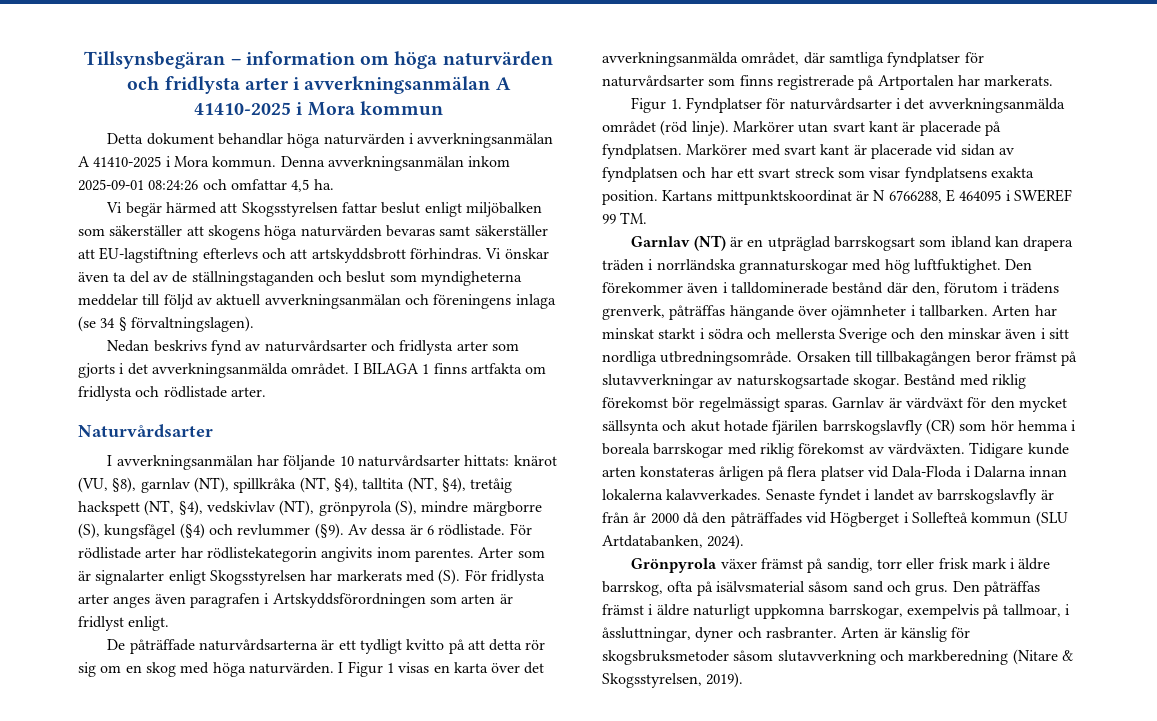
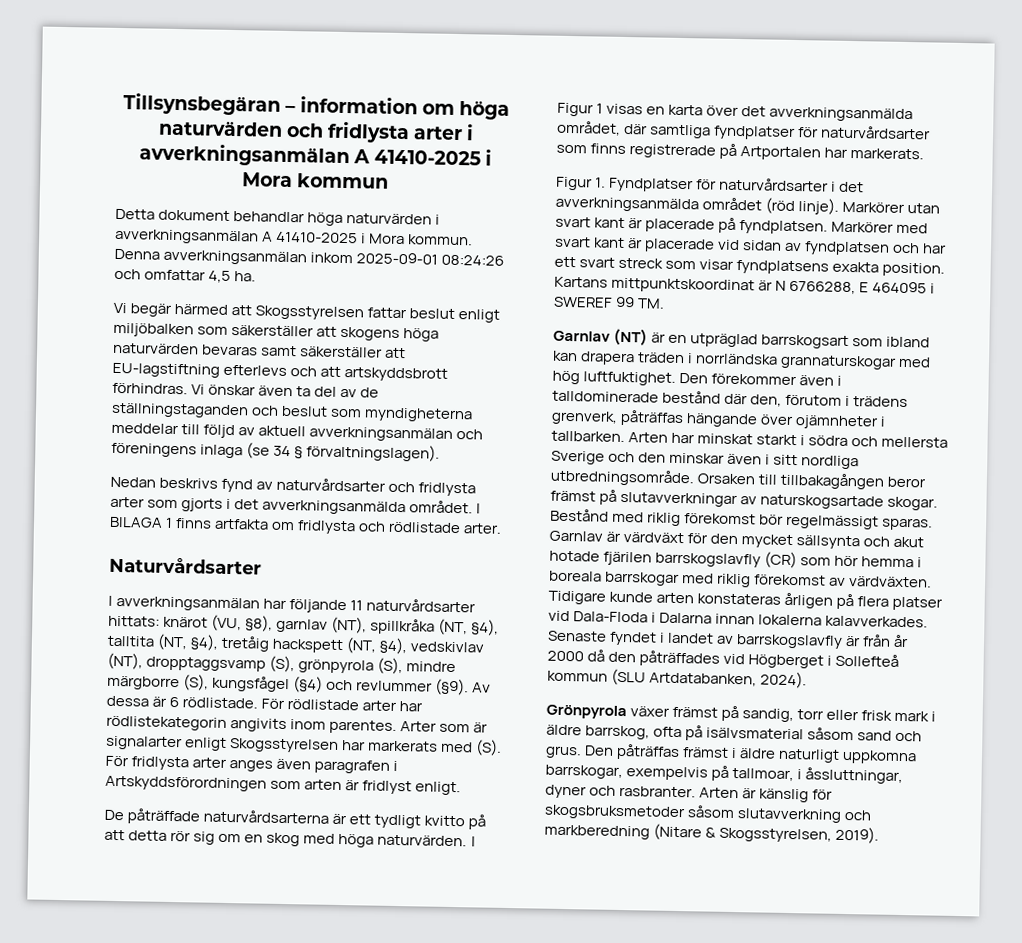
- I avverkningsanmälan har följande 10 naturvårdsarter hittats: knärot (VU, §8), garnlav (NT), spillkråka (NT, §4), talltita (NT, §4), tretåig hackspett (NT, §4), vedskivlav (NT), grönpyrola (S), mindre märgborre (S), kungsfågel (§4) och revlummer (§9).
+ I avverkningsanmälan har följande 11 naturvårdsarter hittats: knärot (VU, §8), garnlav (NT), spillkråka (NT, §4), talltita (NT, §4), tretåig hackspett (NT, §4), vedskivlav (NT), dropptaggsvamp (S), grönpyrola (S), mindre märgborre (S), kungsfågel (§4) och revlummer (§9).

